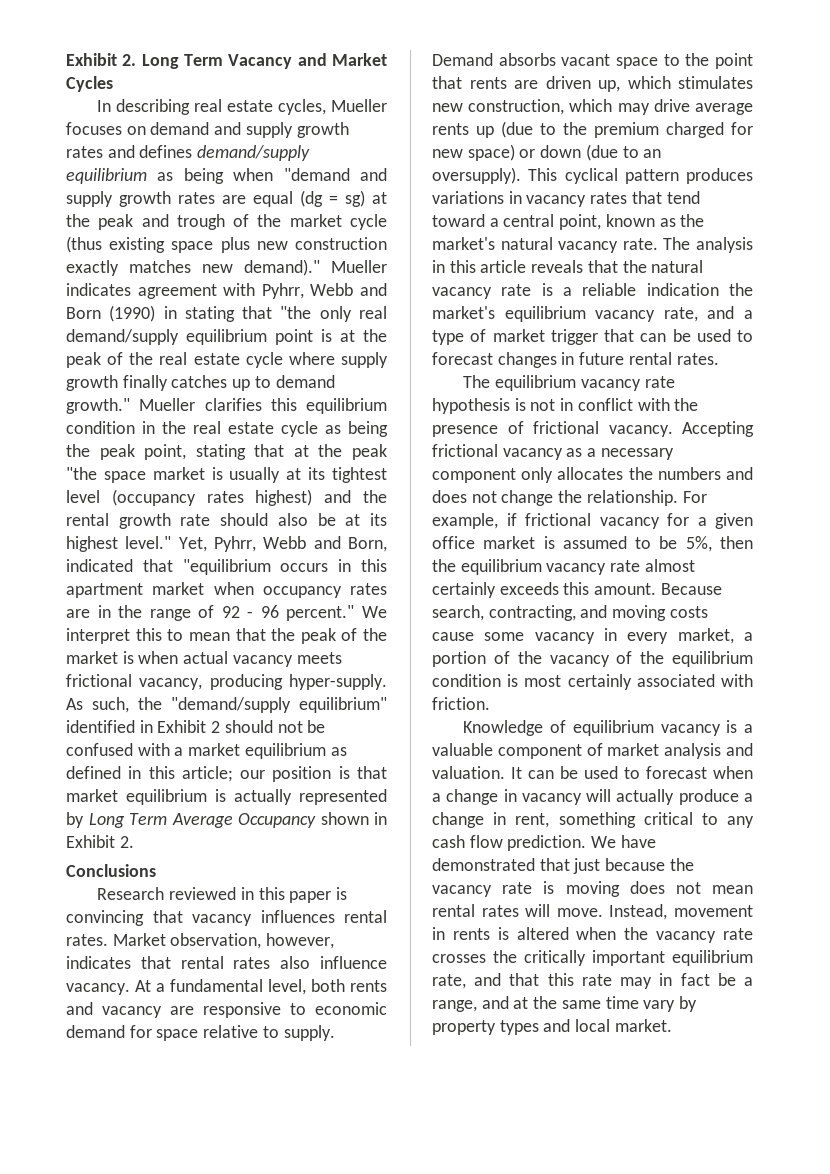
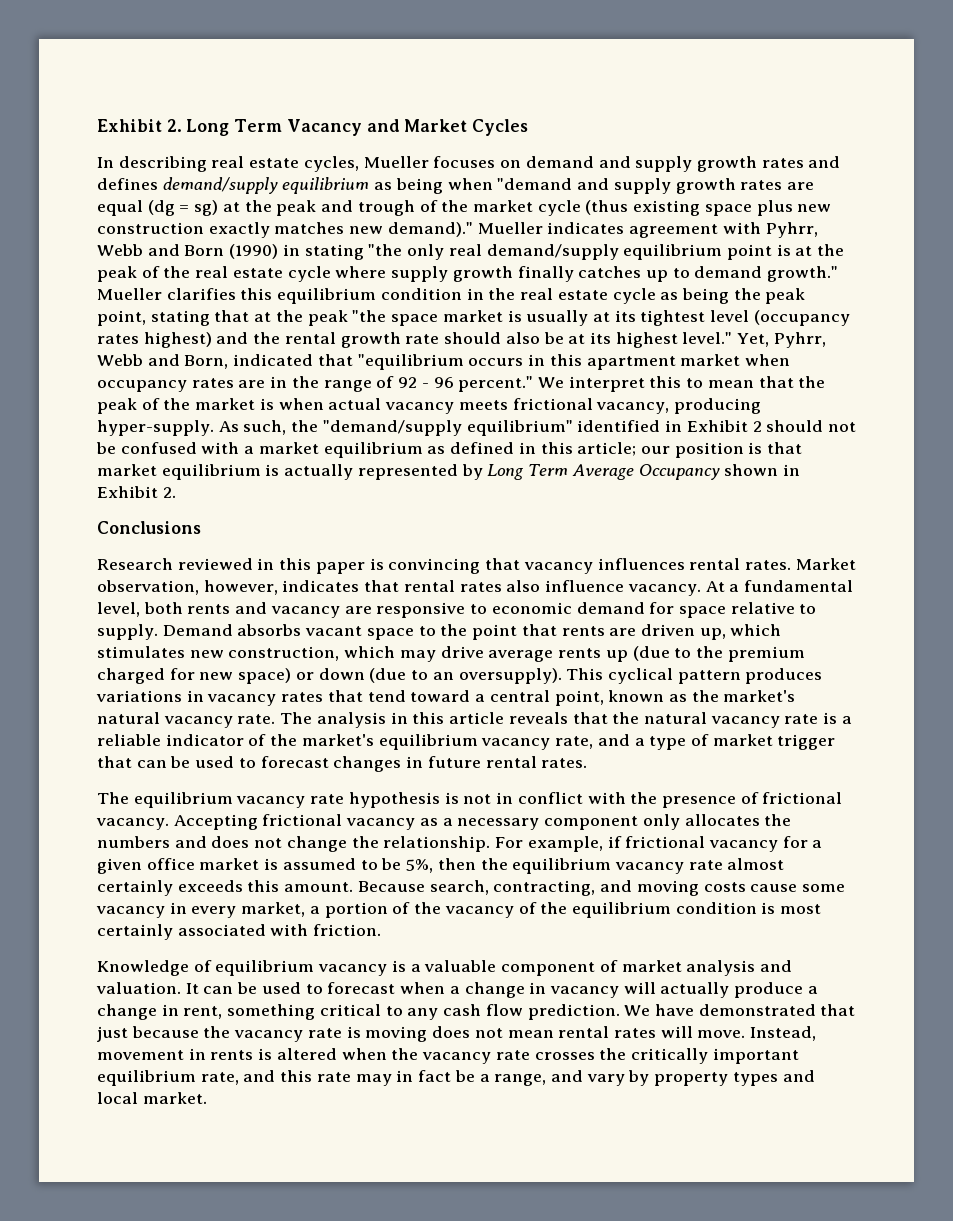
- Mueller indicates agreement with Pyhrr, Webb and Born (1990) in stating that "the only real demand/supply equilibrium point is at the peak of the real estate cycle where supply growth finally catches up to demand growth."
+ Mueller indicates agreement with Pyhrr, Webb and Born (1990) in stating "the only real demand/supply equilibrium point is at the peak of the real estate cycle where supply growth finally catches up to demand growth."
- The analysis in this article reveals that the natural vacancy rate is a reliable indication the market's equilibrium vacancy rate, and a type of market trigger that can be used to forecast changes in future rental rates.
+ The analysis in this article reveals that the natural vacancy rate is a reliable indicator of the market's equilibrium vacancy rate, and a type of market trigger that can be used to forecast changes in future rental rates.
- Instead, movement in rents is altered when the vacancy rate crosses the critically important equilibrium rate, and that this rate may in fact be a range, and at the same time vary by property types and local market.
+ Instead, movement in rents is altered when the vacancy rate crosses the critically important equilibrium rate, and this rate may in fact be a range, and vary by property types and local market.

